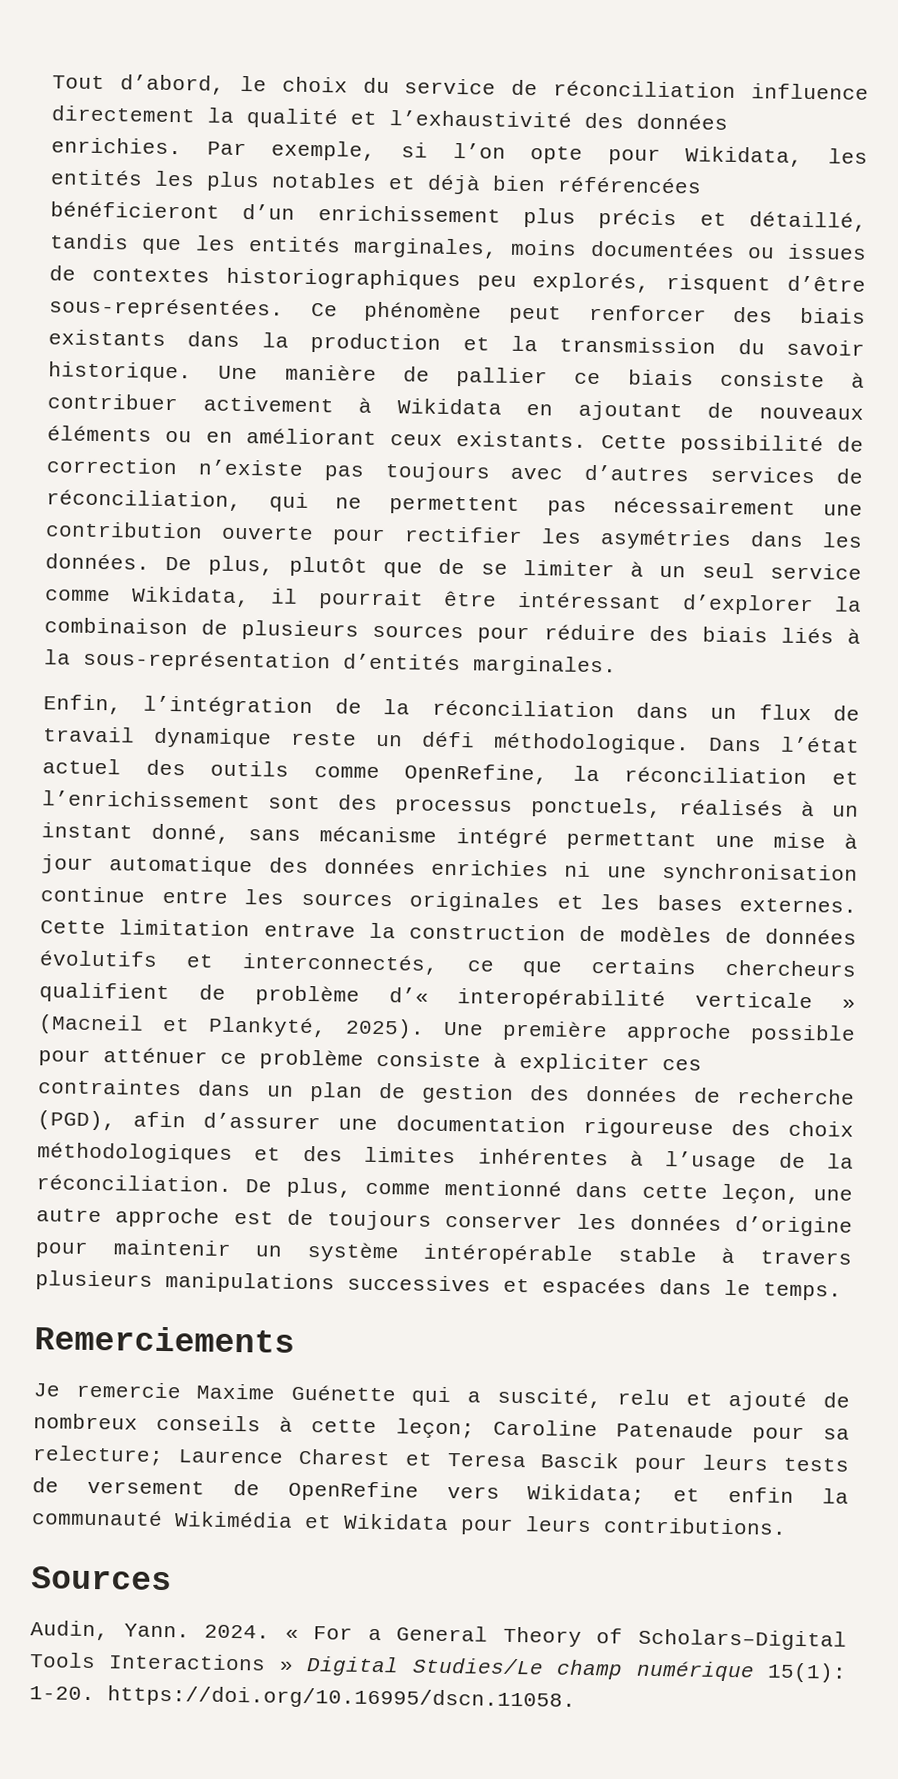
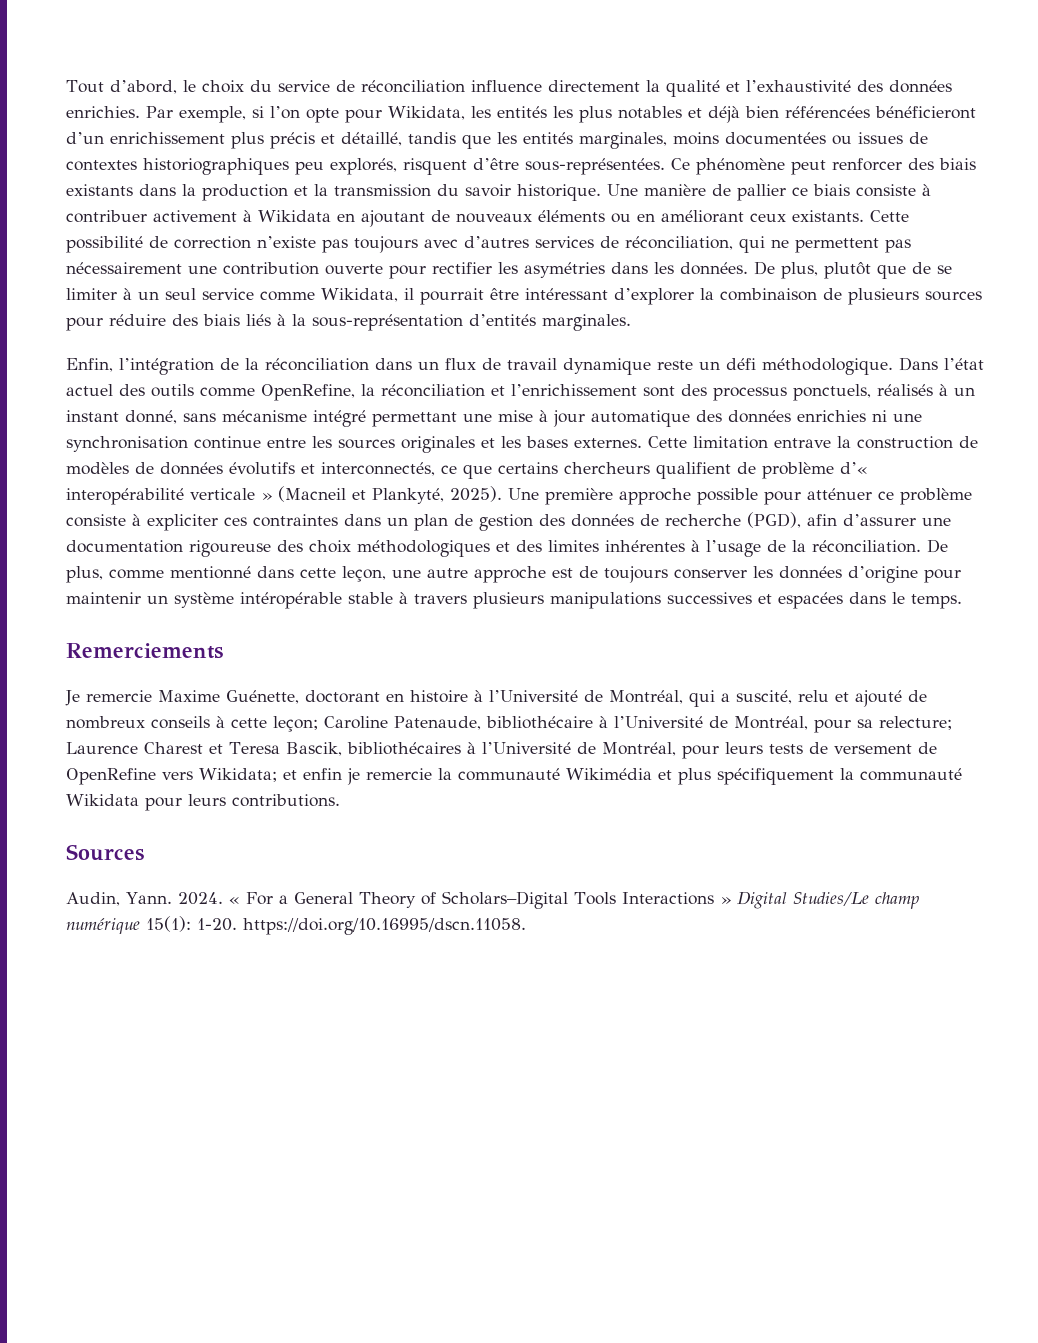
- Je remercie Maxime Guénette qui a suscité, relu et ajouté de nombreux conseils à cette leçon; Caroline Patenaude pour sa relecture; Laurence Charest et Teresa Bascik pour leurs tests de versement de OpenRefine vers Wikidata; et enfin la communauté Wikimédia et Wikidata pour leurs contributions.
+ Je remercie Maxime Guénette, doctorant en histoire à l’Université de Montréal, qui a suscité, relu et ajouté de nombreux conseils à cette leçon; Caroline Patenaude, bibliothécaire à l’Université de Montréal, pour sa relecture; Laurence Charest et Teresa Bascik, bibliothécaires à l’Université de Montréal, pour leurs tests de versement de OpenRefine vers Wikidata; et enfin je remercie la communauté Wikimédia et plus spécifiquement la communauté Wikidata pour leurs contributions.

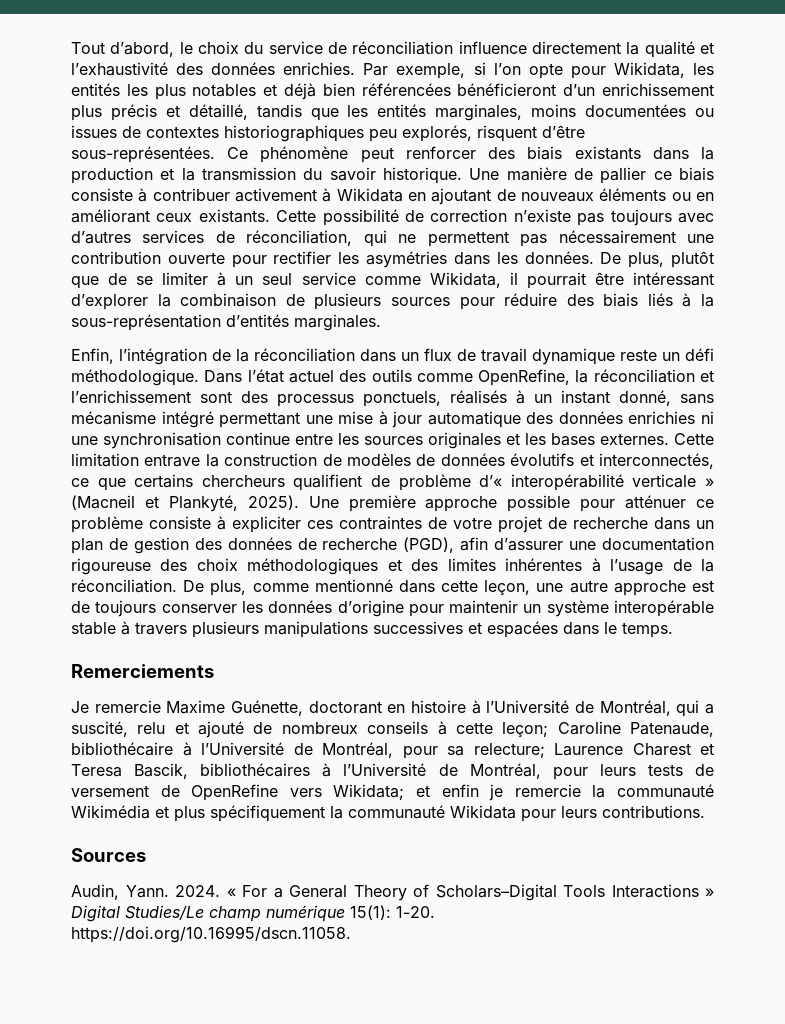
- Une première approche possible pour atténuer ce problème consiste à expliciter ces contraintes dans un plan de gestion des données de recherche (PGD), afin d’assurer une documentation rigoureuse des choix méthodologiques et des limites inhérentes à l’usage de la réconciliation.
+ Une première approche possible pour atténuer ce problème consiste à expliciter ces contraintes de votre projet de recherche dans un plan de gestion des données de recherche (PGD), afin d’assurer une documentation rigoureuse des choix méthodologiques et des limites inhérentes à l’usage de la réconciliation.
- De plus, comme mentionné dans cette leçon, une autre approche est de toujours conserver les données d’origine pour maintenir un système intéropérable stable à travers plusieurs manipulations successives et espacées dans le temps.
+ De plus, comme mentionné dans cette leçon, une autre approche est de toujours conserver les données d’origine pour maintenir un système interopérable stable à travers plusieurs manipulations successives et espacées dans le temps.

